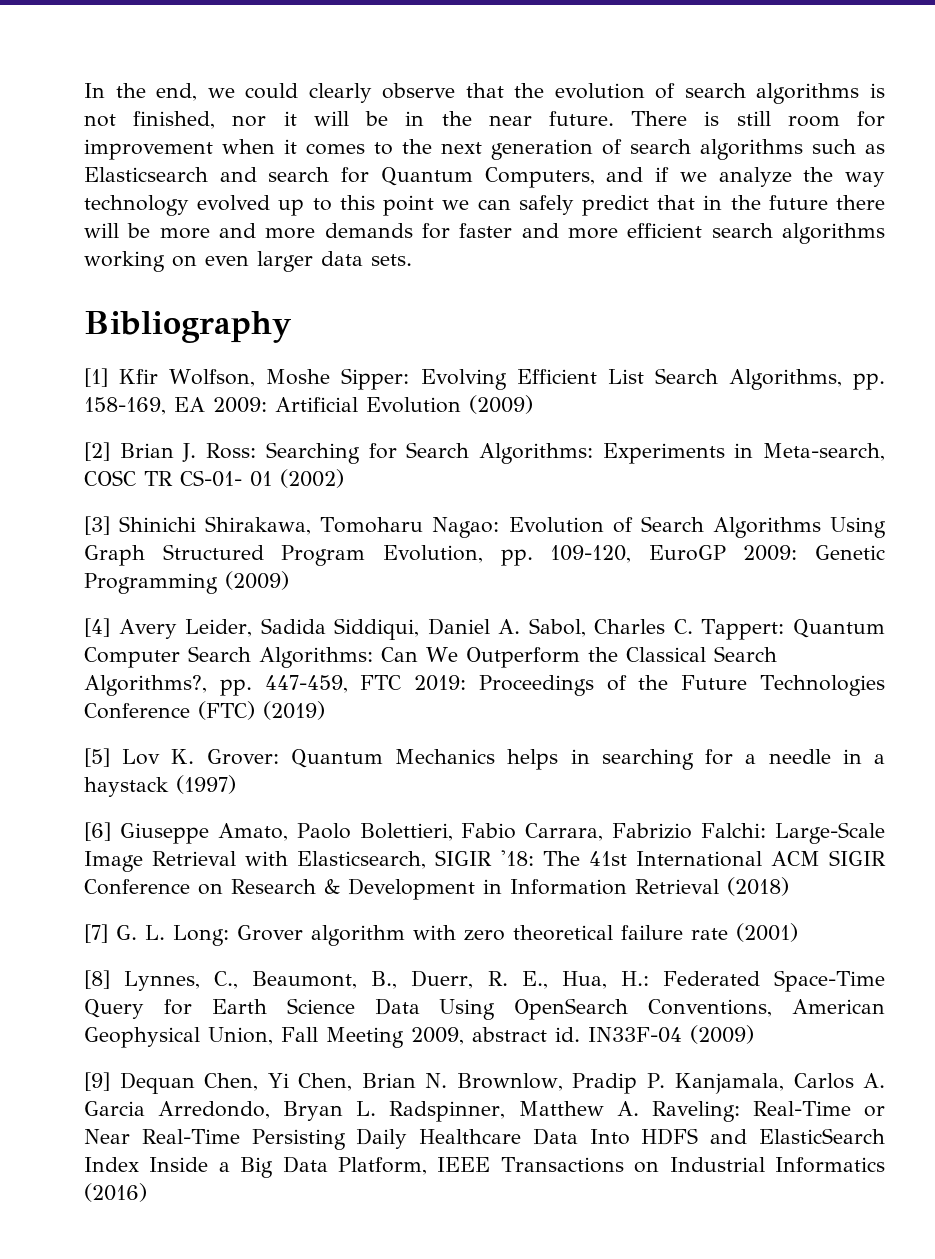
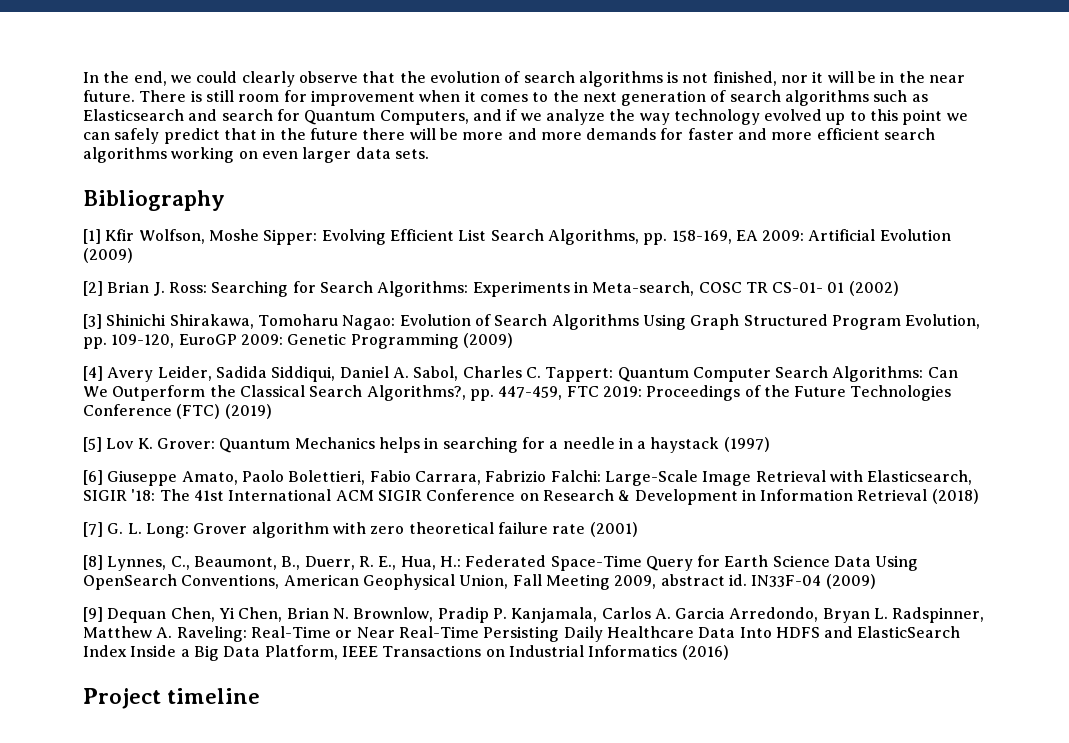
+ Project timeline

